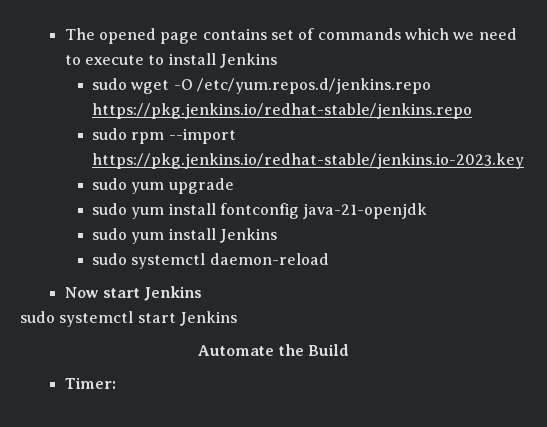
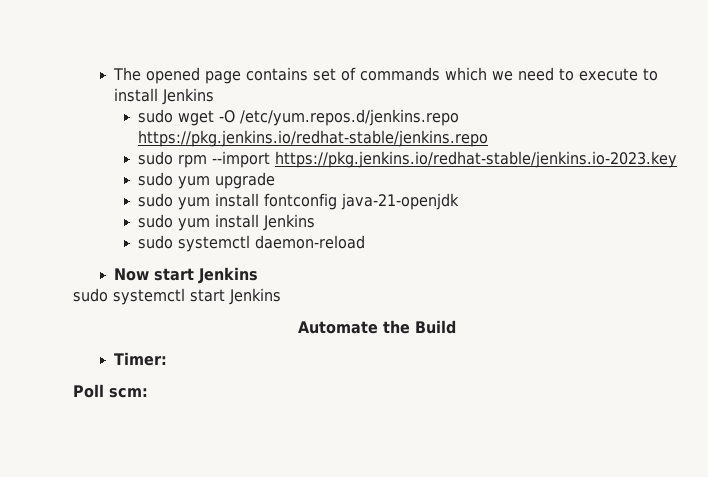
+ Poll scm:

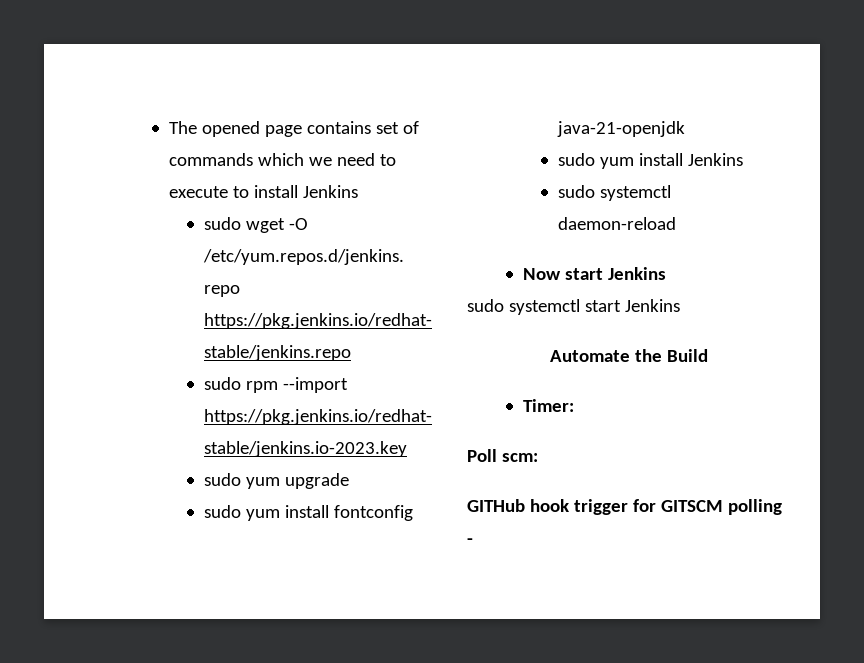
+ GITHub hook trigger for GITSCM polling -

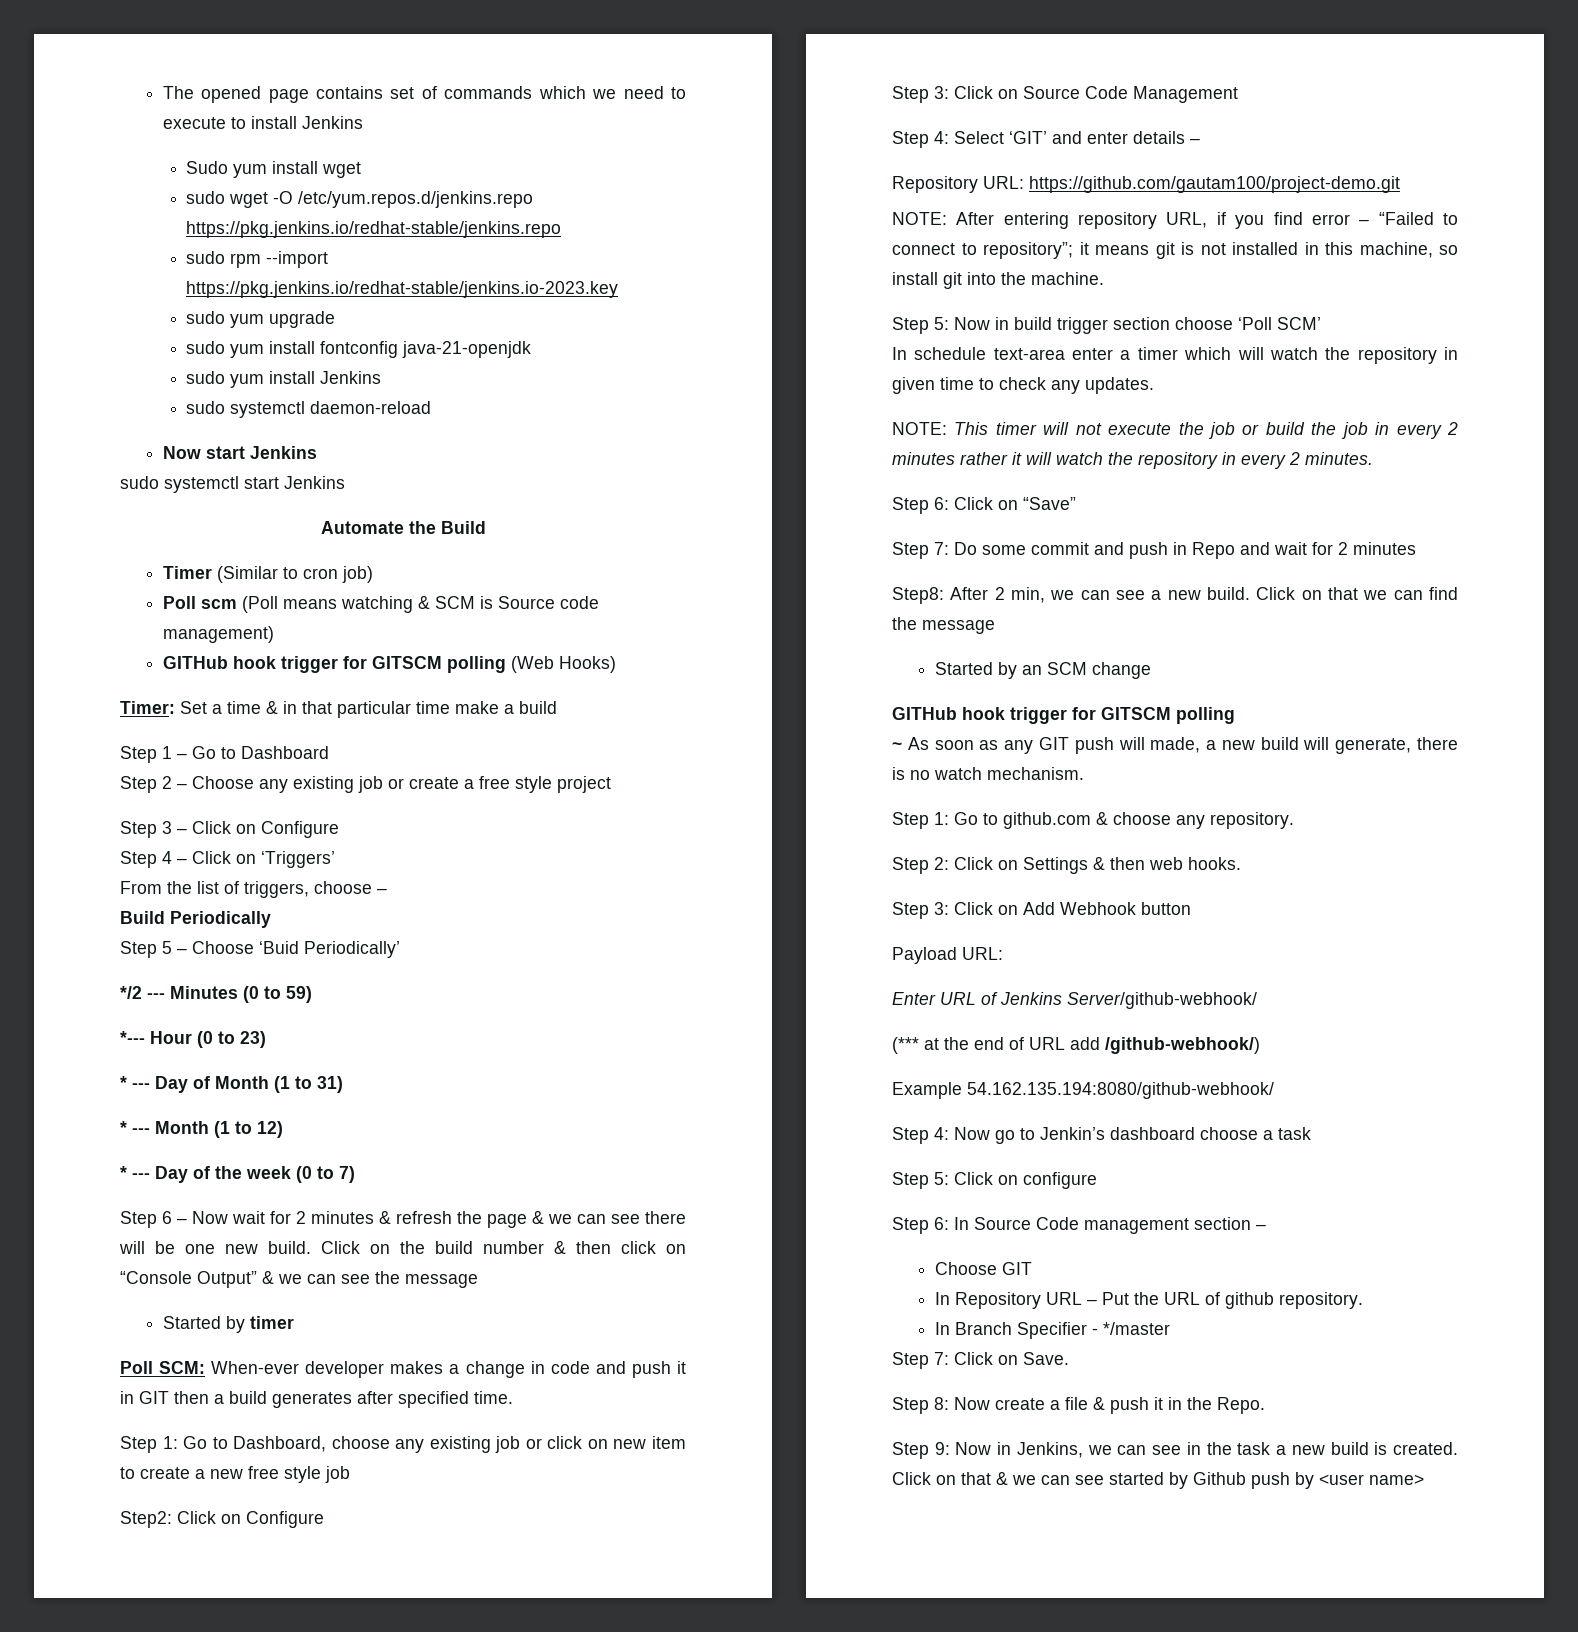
+ Sudo yum install wget
- Timer:
- Poll scm:
- GITHub hook trigger for GITSCM polling -
+ Timer (Similar to cron job)
+ Poll scm (Poll means watching & SCM is Source code management)
+ GITHub hook trigger for GITSCM polling (Web Hooks)
+ Timer: Set a time & in that particular time make a build
+ Step 1 – Go to Dashboard
+ Step 2 – Choose any existing job or create a free style project
+ Step 3 – Click on Configure
+ Step 4 – Click on ‘Triggers’
+ From the list of triggers, choose –
+ Build Periodically
+ Step 5 – Choose ‘Buid Periodically’
+ */2 --- Minutes (0 to 59)
+ *--- Hour (0 to 23)
+ * --- Day of Month (1 to 31)
+ * --- Month (1 to 12)
+ * --- Day of the week (0 to 7)
+ Step 6 – Now wait for 2 minutes & refresh the page & we can see there will be one new build. Click on the build number & then click on “Console Output” & we can see the message
+ Started by timer
+ Poll SCM: When-ever developer makes a change in code and push it in GIT then a build generates after specified time.
+ Step 1: Go to Dashboard, choose any existing job or click on new item to create a new free style job
+ Step2: Click on Configure
+ Step 3: Click on Source Code Management
+ Step 4: Select ‘GIT’ and enter details –
+ Repository URL: https://github.com/gautam100/project-demo.git
+ NOTE: After entering repository URL, if you find error – “Failed to connect to repository”; it means git is not installed in this machine, so install git into the machine.
+ Step 5: Now in build trigger section choose ‘Poll SCM’
+ In schedule text-area enter a timer which will watch the repository in given time to check any updates.
+ NOTE: This timer will not execute the job or build the job in every 2 minutes rather it will watch the repository in every 2 minutes.
+ Step 6: Click on “Save”
+ Step 7: Do some commit and push in Repo and wait for 2 minutes
+ Step8: After 2 min, we can see a new build. Click on that we can find the message
+ Started by an SCM change
+ GITHub hook trigger for GITSCM polling
+ ~ As soon as any GIT push will made, a new build will generate, there is no watch mechanism.
+ Step 1: Go to github.com & choose any repository.
+ Step 2: Click on Settings & then web hooks.
+ Step 3: Click on Add Webhook button
+ Payload URL:
+ Enter URL of Jenkins Server/github-webhook/
+ (*** at the end of URL add /github-webhook/)
+ Example 54.162.135.194:8080/github-webhook/
+ Step 4: Now go to Jenkin’s dashboard choose a task
+ Step 5: Click on configure
+ Step 6: In Source Code management section –
+ Choose GIT
+ In Repository URL – Put the URL of github repository.
+ In Branch Specifier - */master
+ Step 7: Click on Save.
+ Step 8: Now create a file & push it in the Repo.
+ Step 9: Now in Jenkins, we can see in the task a new build is created. Click on that & we can see started by Github push by <user name>

